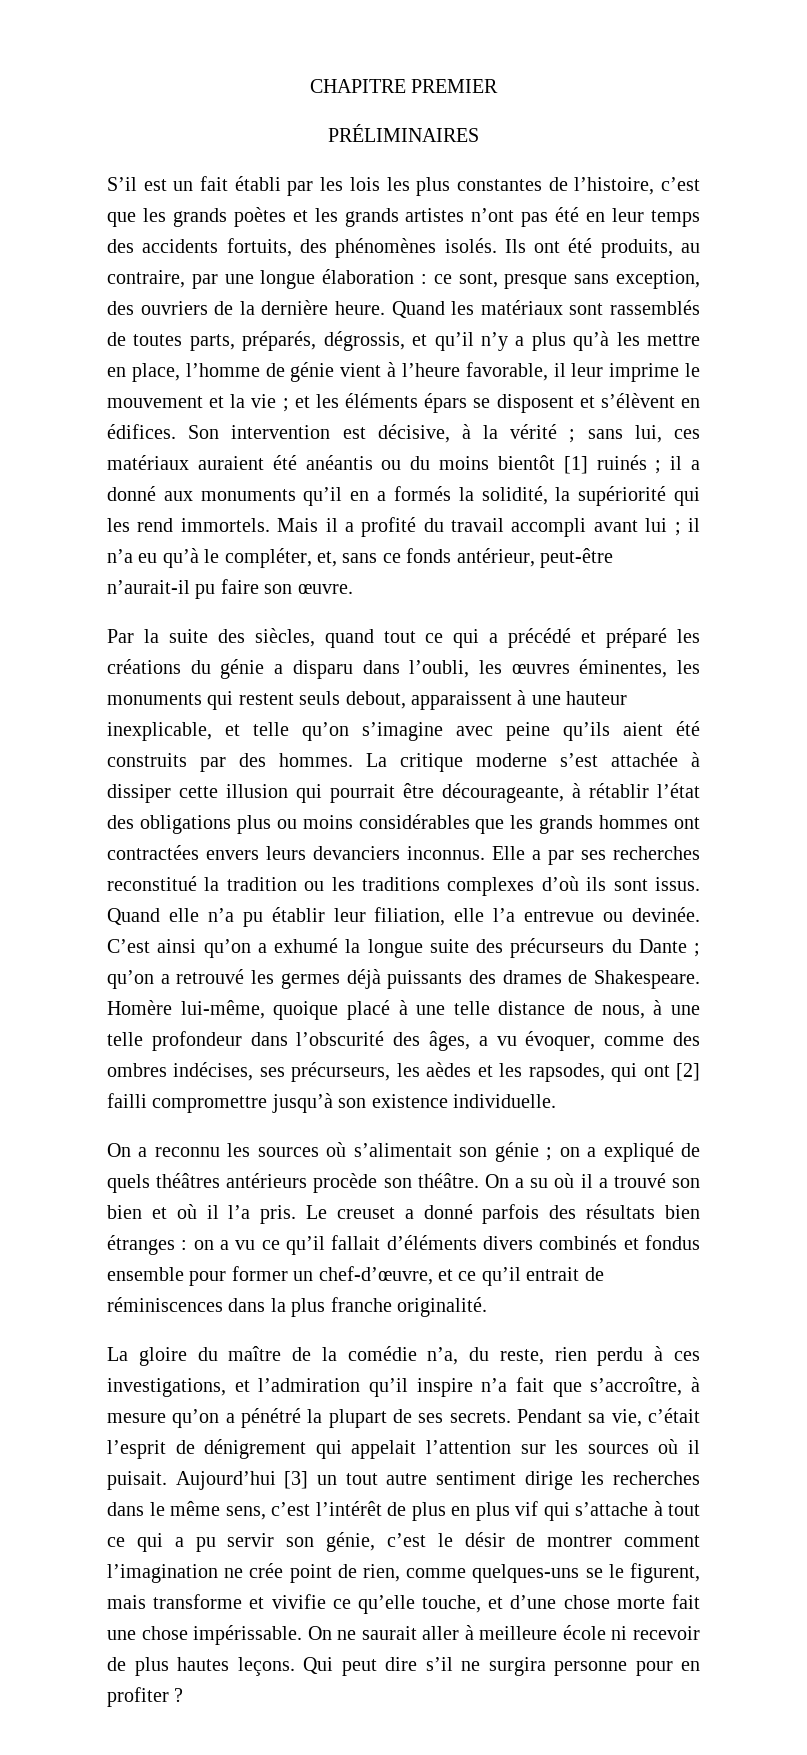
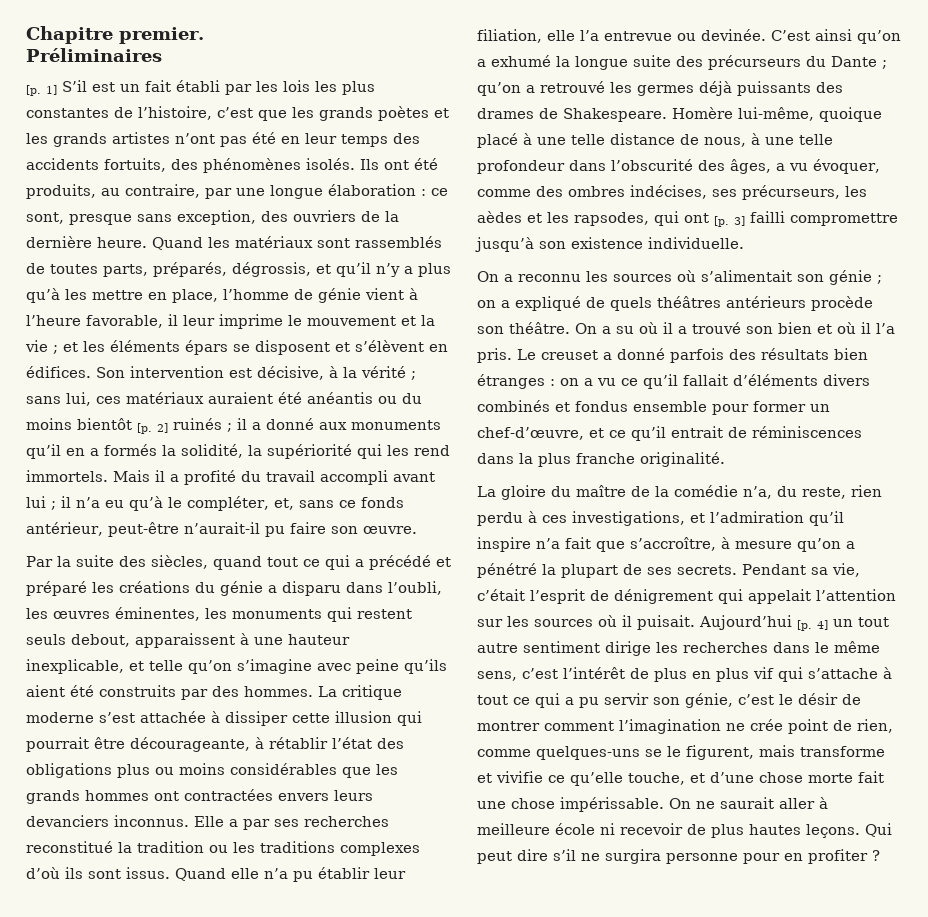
- CHAPITRE PREMIER
- PRÉLIMINAIRES
- S’il est un fait établi par les lois les plus constantes de l’histoire, c’est que les grands poètes et les grands artistes n’ont pas été en leur temps des accidents fortuits, des phénomènes isolés.
+ Chapitre premier.
+ Préliminaires
+ [p. 1] S’il est un fait établi par les lois les plus constantes de l’histoire, c’est que les grands poètes et les grands artistes n’ont pas été en leur temps des accidents fortuits, des phénomènes isolés.
- Son intervention est décisive, à la vérité ; sans lui, ces matériaux auraient été anéantis ou du moins bientôt [1] ruinés ; il a donné aux monuments qu’il en a formés la solidité, la supériorité qui les rend immortels.
+ Son intervention est décisive, à la vérité ; sans lui, ces matériaux auraient été anéantis ou du moins bientôt [p. 2] ruinés ; il a donné aux monuments qu’il en a formés la solidité, la supériorité qui les rend immortels.
- Homère lui-même, quoique placé à une telle distance de nous, à une telle profondeur dans l’obscurité des âges, a vu évoquer, comme des ombres indécises, ses précurseurs, les aèdes et les rapsodes, qui ont [2] failli compromettre jusqu’à son existence individuelle.
+ Homère lui-même, quoique placé à une telle distance de nous, à une telle profondeur dans l’obscurité des âges, a vu évoquer, comme des ombres indécises, ses précurseurs, les aèdes et les rapsodes, qui ont [p. 3] failli compromettre jusqu’à son existence individuelle.
- Aujourd’hui [3] un tout autre sentiment dirige les recherches dans le même sens, c’est l’intérêt de plus en plus vif qui s’attache à tout ce qui a pu servir son génie, c’est le désir de montrer comment l’imagination ne crée point de rien, comme quelques-uns se le figurent, mais transforme et vivifie ce qu’elle touche, et d’une chose morte fait une chose impérissable.
+ Aujourd’hui [p. 4] un tout autre sentiment dirige les recherches dans le même sens, c’est l’intérêt de plus en plus vif qui s’attache à tout ce qui a pu servir son génie, c’est le désir de montrer comment l’imagination ne crée point de rien, comme quelques-uns se le figurent, mais transforme et vivifie ce qu’elle touche, et d’une chose morte fait une chose impérissable.

